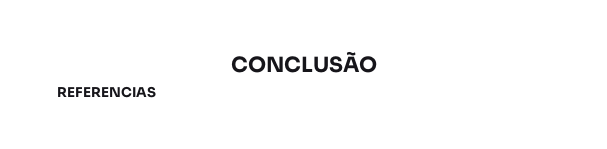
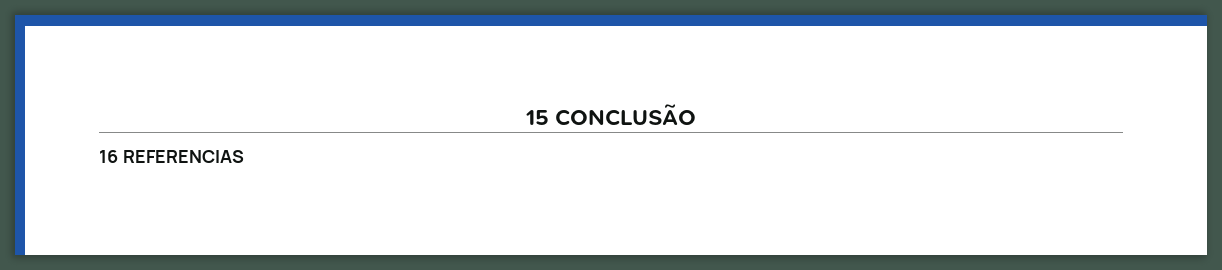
- CONCLUSÃO
+ 15 CONCLUSÃO
- REFERENCIAS
+ 16 REFERENCIAS

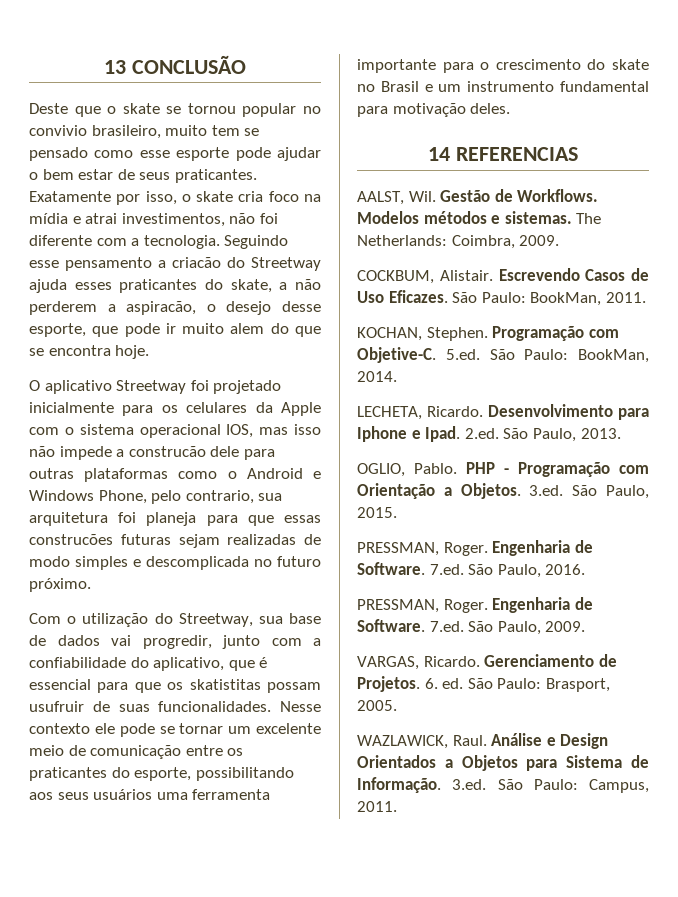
- 15 CONCLUSÃO
+ 13 CONCLUSÃO
- 16 REFERENCIAS
+ Deste que o skate se tornou popular no convivio brasileiro, muito tem se pensado como esse esporte pode ajudar o bem estar de seus praticantes. Exatamente por isso, o skate cria foco na mídia e atrai investimentos, não foi diferente com a tecnologia. Seguindo esse pensamento a criacão do Streetway ajuda esses praticantes do skate, a não perderem a aspiracão, o desejo desse esporte, que pode ir muito alem do que se encontra hoje.
+ O aplicativo Streetway foi projetado inicialmente para os celulares da Apple com o sistema operacional IOS, mas isso não impede a construcão dele para outras plataformas como o Android e Windows Phone, pelo contrario, sua arquitetura foi planeja para que essas construcões futuras sejam realizadas de modo simples e descomplicada no futuro próximo.
+ Com o utilização do Streetway, sua base de dados vai progredir, junto com a confiabilidade do aplicativo, que é essencial para que os skatistitas possam usufruir de suas funcionalidades. Nesse contexto ele pode se tornar um excelente meio de comunicação entre os praticantes do esporte, possibilitando aos seus usuários uma ferramenta importante para o crescimento do skate no Brasil e um instrumento fundamental para motivação deles.
+ 14 REFERENCIAS
+ AALST, Wil. Gestão de Workflows. Modelos métodos e sistemas. The Netherlands: Coimbra, 2009.
+ COCKBUM, Alistair. Escrevendo Casos de Uso Eficazes. São Paulo: BookMan, 2011.
+ KOCHAN, Stephen. Programação com Objetive-C. 5.ed. São Paulo: BookMan, 2014.
+ LECHETA, Ricardo. Desenvolvimento para Iphone e Ipad. 2.ed. São Paulo, 2013.
+ OGLIO, Pablo. PHP - Programação com Orientação a Objetos. 3.ed. São Paulo, 2015.
+ PRESSMAN, Roger. Engenharia de Software. 7.ed. São Paulo, 2016.
+ PRESSMAN, Roger. Engenharia de Software. 7.ed. São Paulo, 2009.
+ VARGAS, Ricardo. Gerenciamento de Projetos. 6. ed. São Paulo: Brasport, 2005.
+ WAZLAWICK, Raul. Análise e Design Orientados a Objetos para Sistema de Informação. 3.ed. São Paulo: Campus, 2011.

